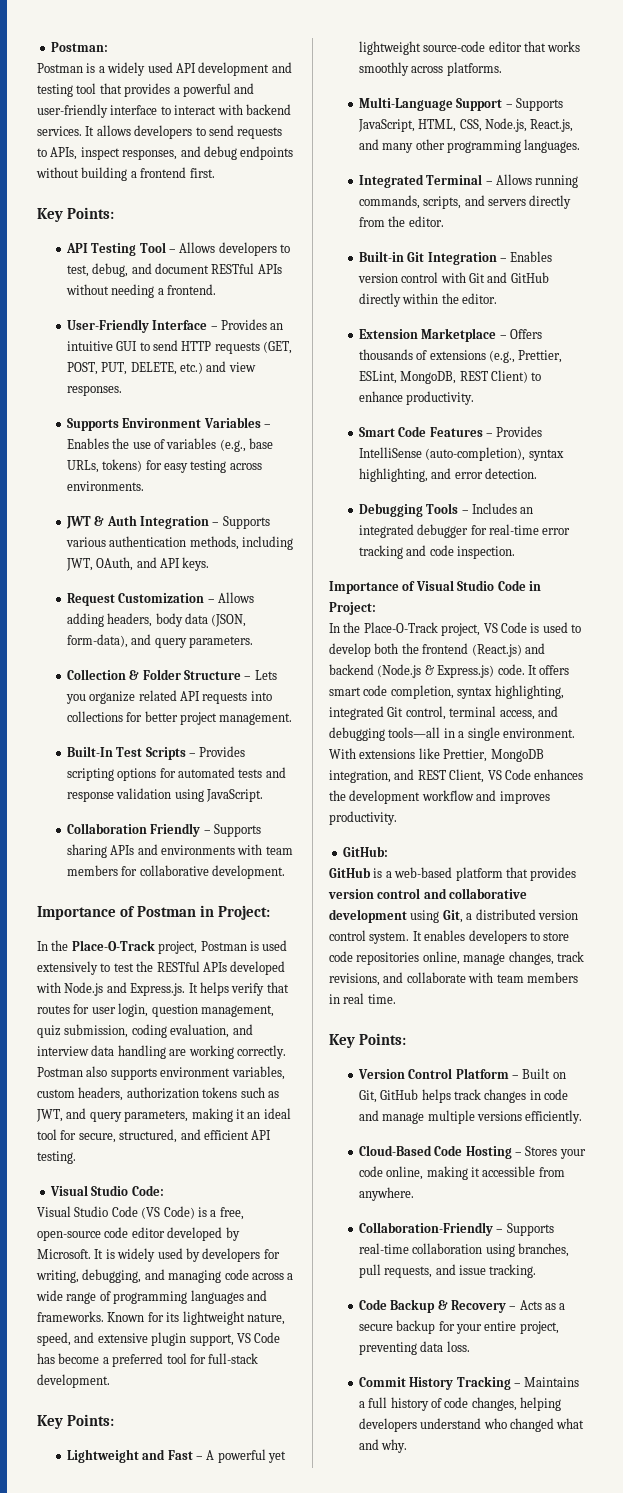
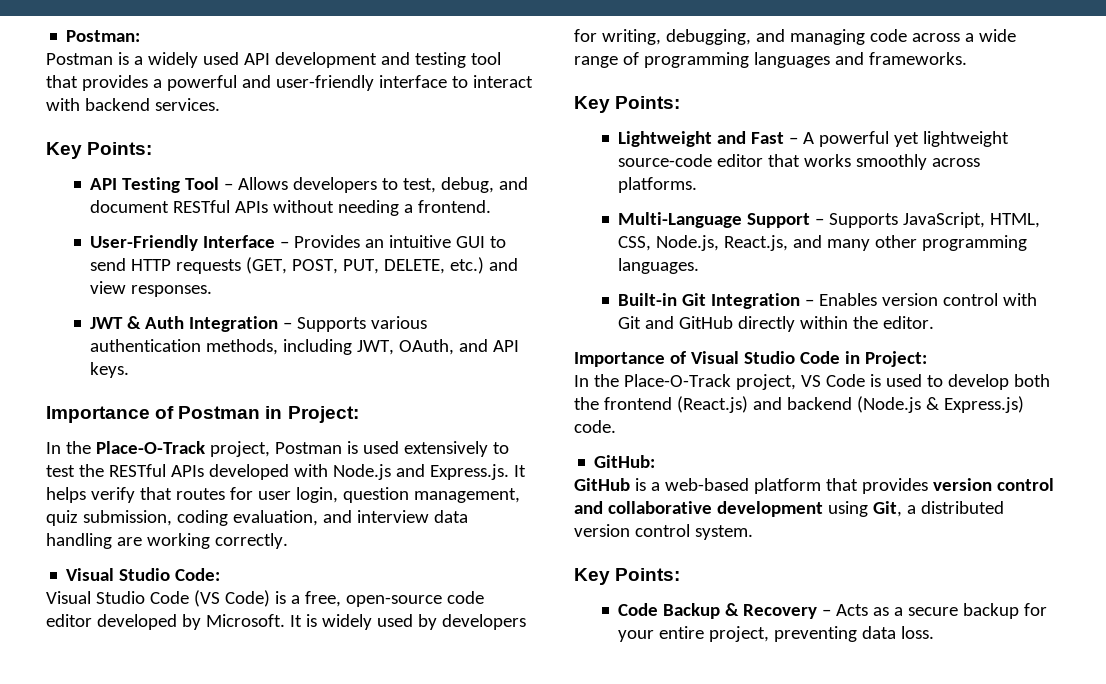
- It allows developers to send requests to APIs, inspect responses, and debug endpoints without building a frontend first.
- Supports Environment Variables – Enables the use of variables (e.g., base URLs, tokens) for easy testing across environments.
- Request Customization – Allows adding headers, body data (JSON, form-data), and query parameters.
- Collection & Folder Structure – Lets you organize related API requests into collections for better project management.
- Built-In Test Scripts – Provides scripting options for automated tests and response validation using JavaScript.
- Collaboration Friendly – Supports sharing APIs and environments with team members for collaborative development.
- Postman also supports environment variables, custom headers, authorization tokens such as JWT, and query parameters, making it an ideal tool for secure, structured, and efficient API testing.
- Known for its lightweight nature, speed, and extensive plugin support, VS Code has become a preferred tool for full-stack development.
- Integrated Terminal – Allows running commands, scripts, and servers directly from the editor.
- Extension Marketplace – Offers thousands of extensions (e.g., Prettier, ESLint, MongoDB, REST Client) to enhance productivity.
- Smart Code Features – Provides IntelliSense (auto-completion), syntax highlighting, and error detection.
- Debugging Tools – Includes an integrated debugger for real-time error tracking and code inspection.
- It offers smart code completion, syntax highlighting, integrated Git control, terminal access, and debugging tools—all in a single environment. With extensions like Prettier, MongoDB integration, and REST Client, VS Code enhances the development workflow and improves productivity.
- GitHub is a web-based platform that provides version control and collaborative development using Git, a distributed version control system. It enables developers to store code repositories online, manage changes, track revisions, and collaborate with team members in real time.
+ GitHub is a web-based platform that provides version control and collaborative development using Git, a distributed version control system.
  Key Points:
- Version Control Platform – Built on Git, GitHub helps track changes in code and manage multiple versions efficiently.
- Cloud-Based Code Hosting – Stores your code online, making it accessible from anywhere.
- Collaboration-Friendly – Supports real-time collaboration using branches, pull requests, and issue tracking.
- Commit History Tracking – Maintains a full history of code changes, helping developers understand who changed what and why.

